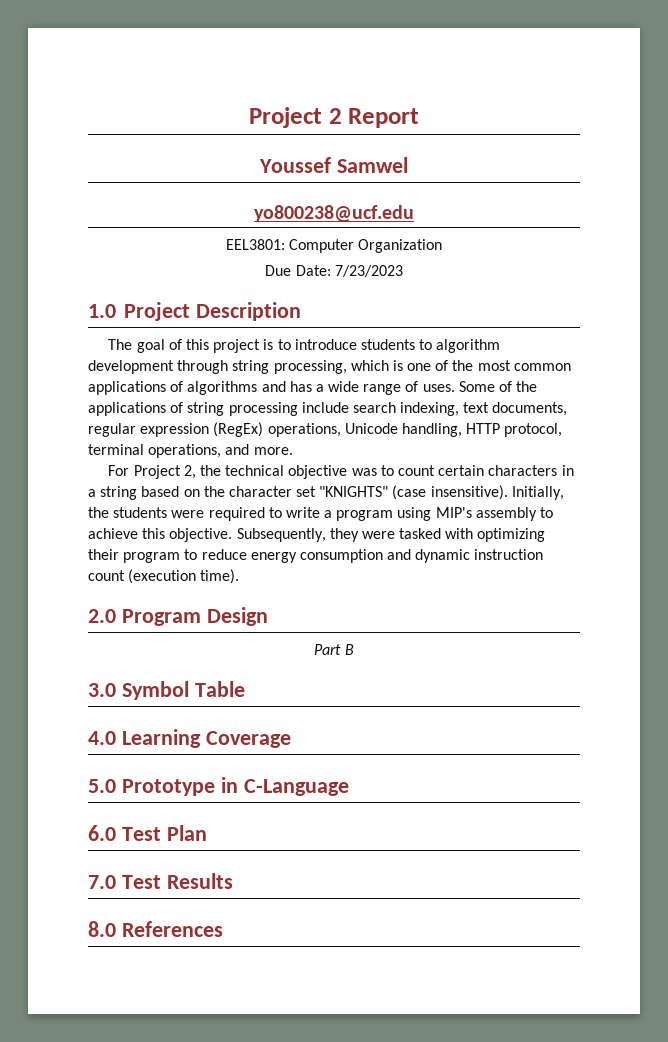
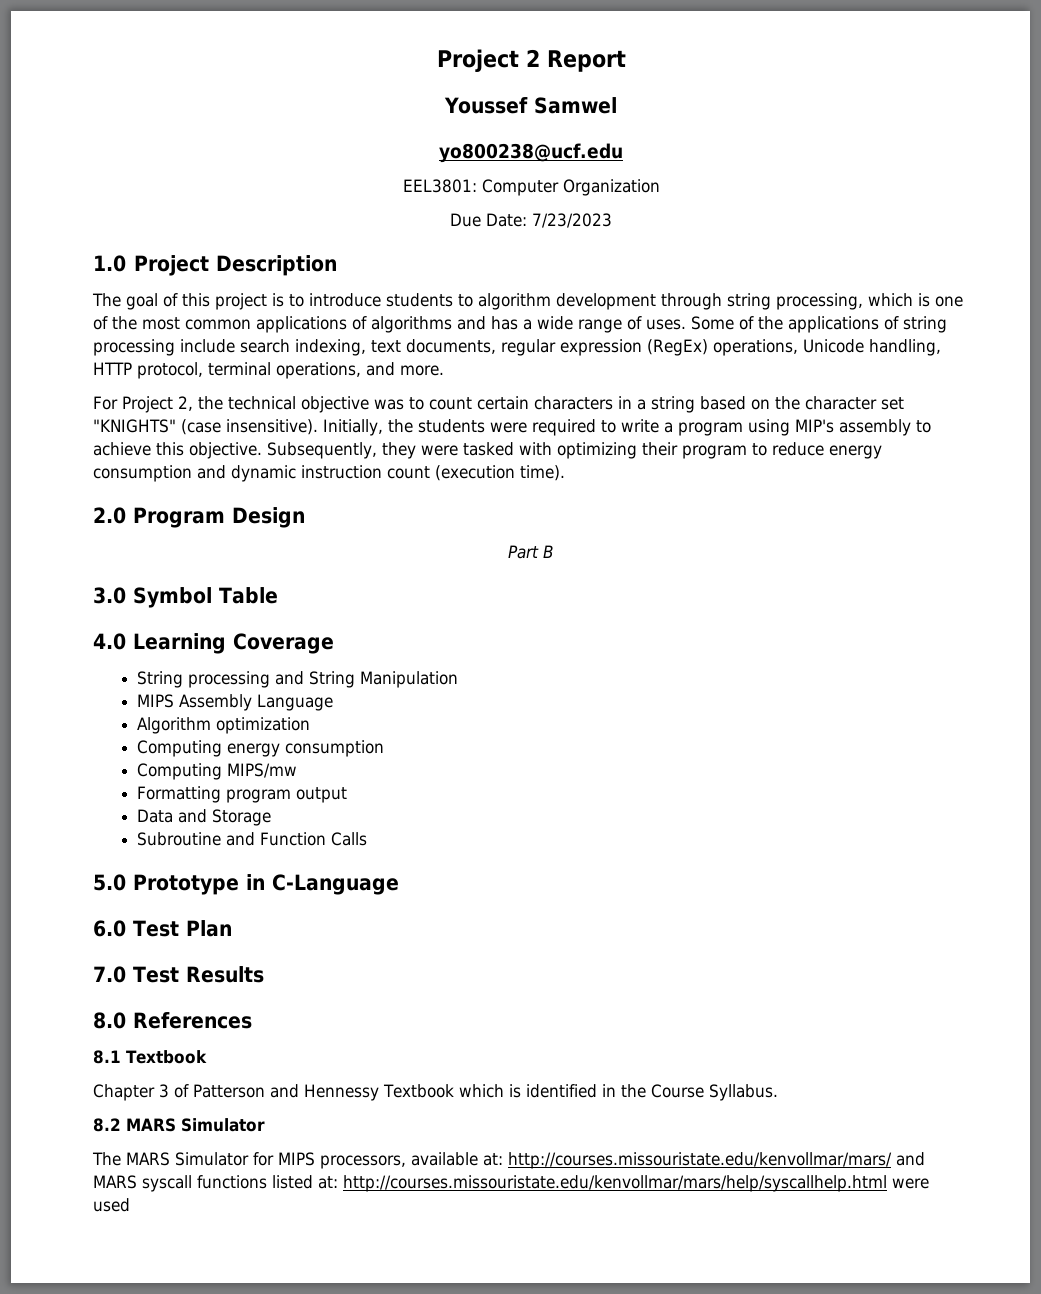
+ String processing and String Manipulation
+ MIPS Assembly Language
+ Algorithm optimization
+ Computing energy consumption
+ Computing MIPS/mw
+ Formatting program output
+ Data and Storage
+ Subroutine and Function Calls
+ 8.1 Textbook
+ Chapter 3 of Patterson and Hennessy Textbook which is identified in the Course Syllabus.
+ 8.2 MARS Simulator
+ The MARS Simulator for MIPS processors, available at: http://courses.missouristate.edu/kenvollmar/mars/ and MARS syscall functions listed at: http://courses.missouristate.edu/kenvollmar/mars/help/syscallhelp.html were used

